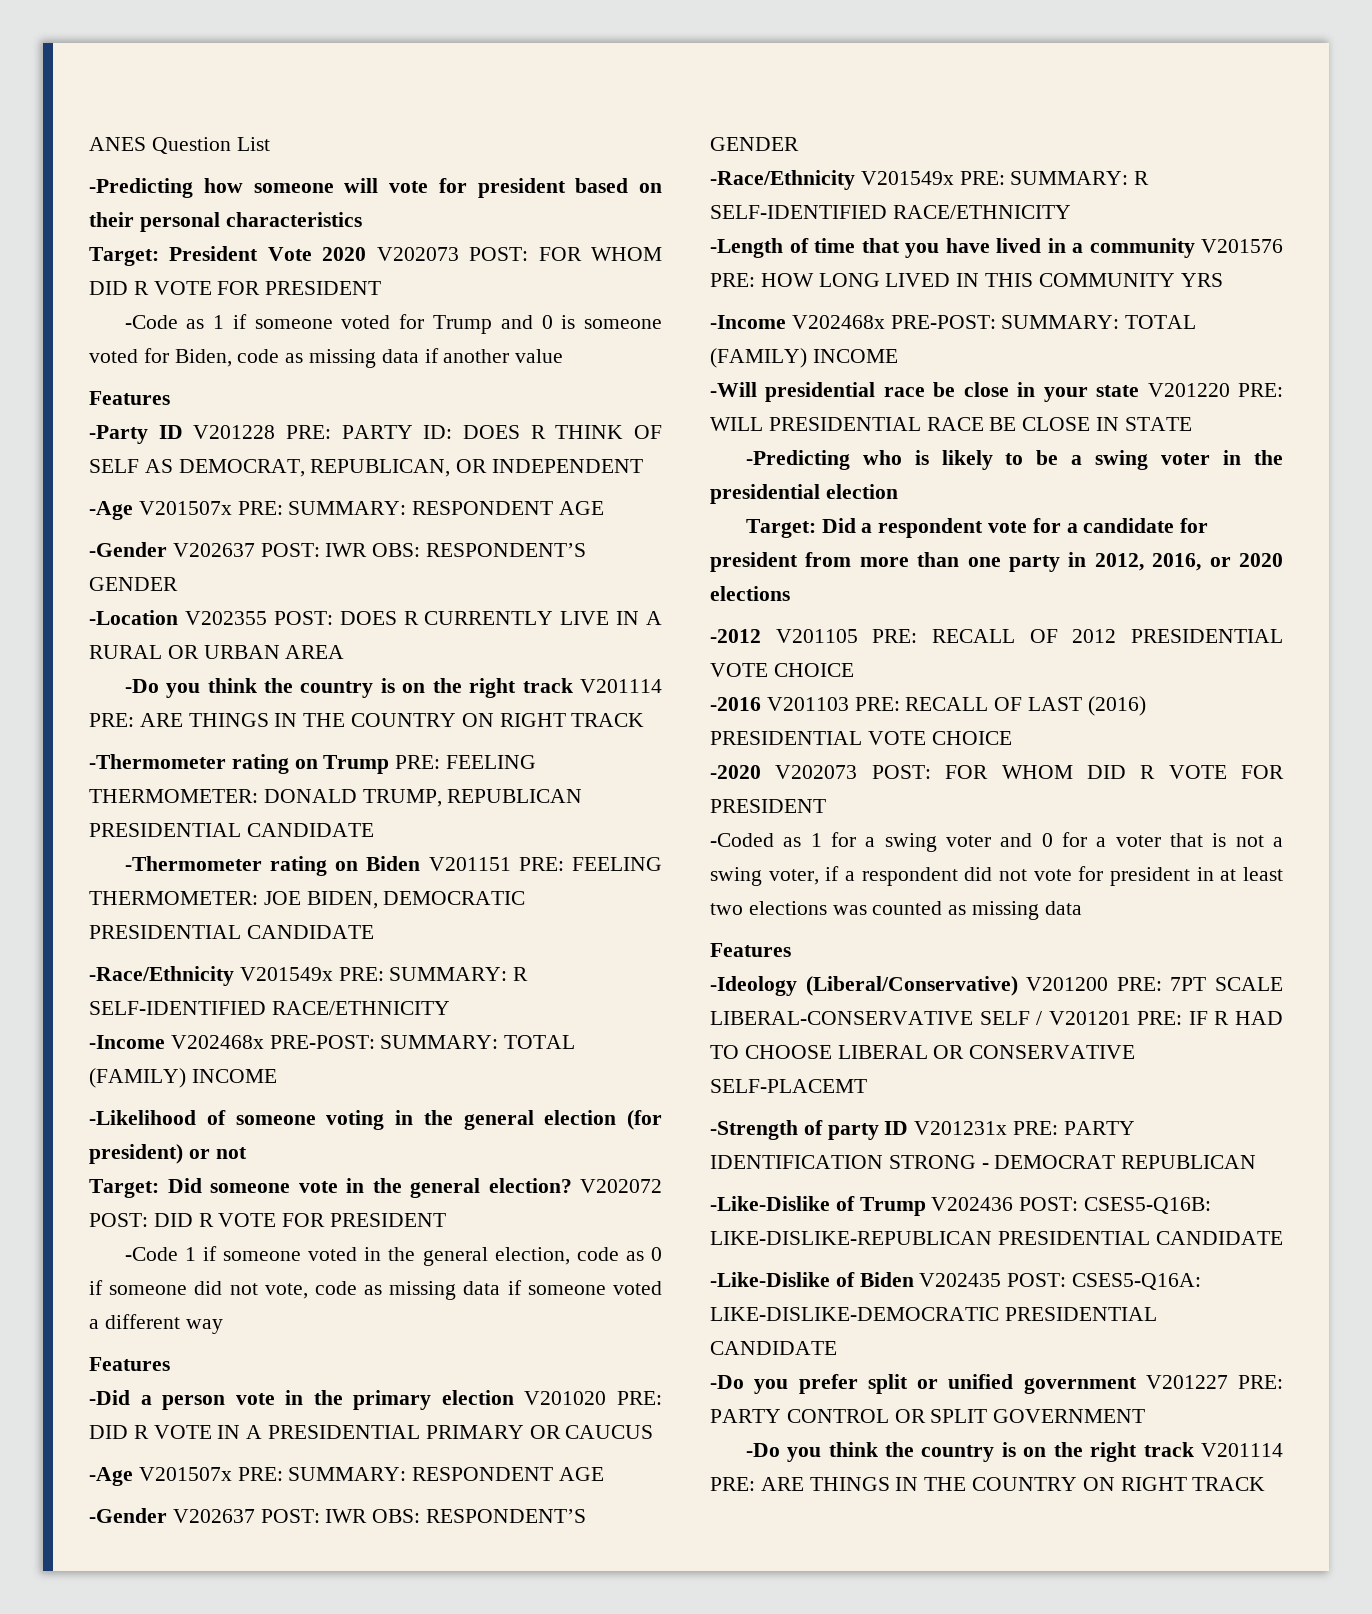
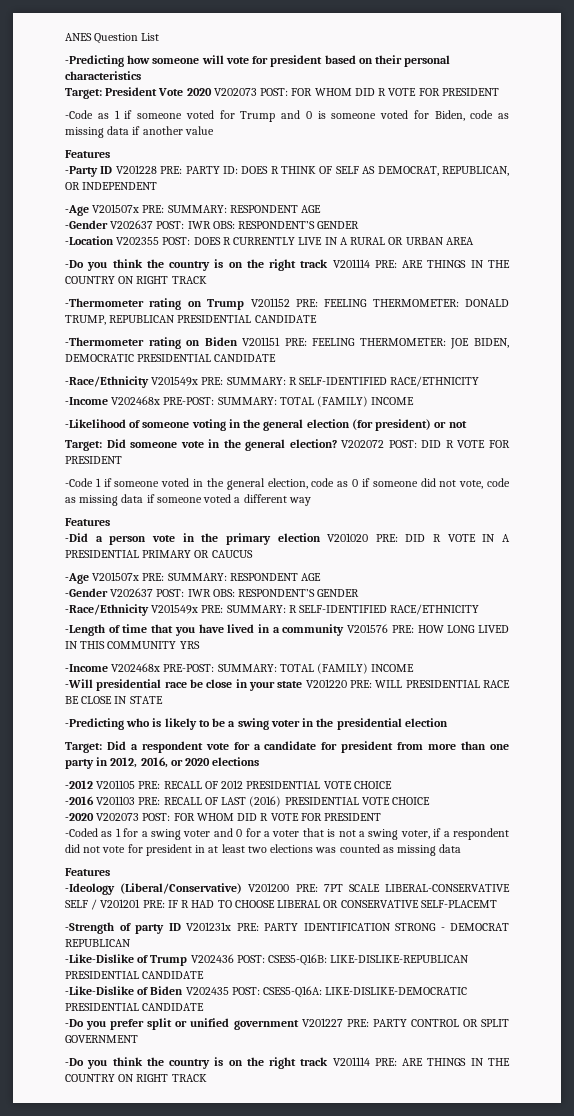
- -Thermometer rating on Trump PRE: FEELING THERMOMETER: DONALD TRUMP, REPUBLICAN PRESIDENTIAL CANDIDATE
+ -Thermometer rating on Trump V201152 PRE: FEELING THERMOMETER: DONALD TRUMP, REPUBLICAN PRESIDENTIAL CANDIDATE

